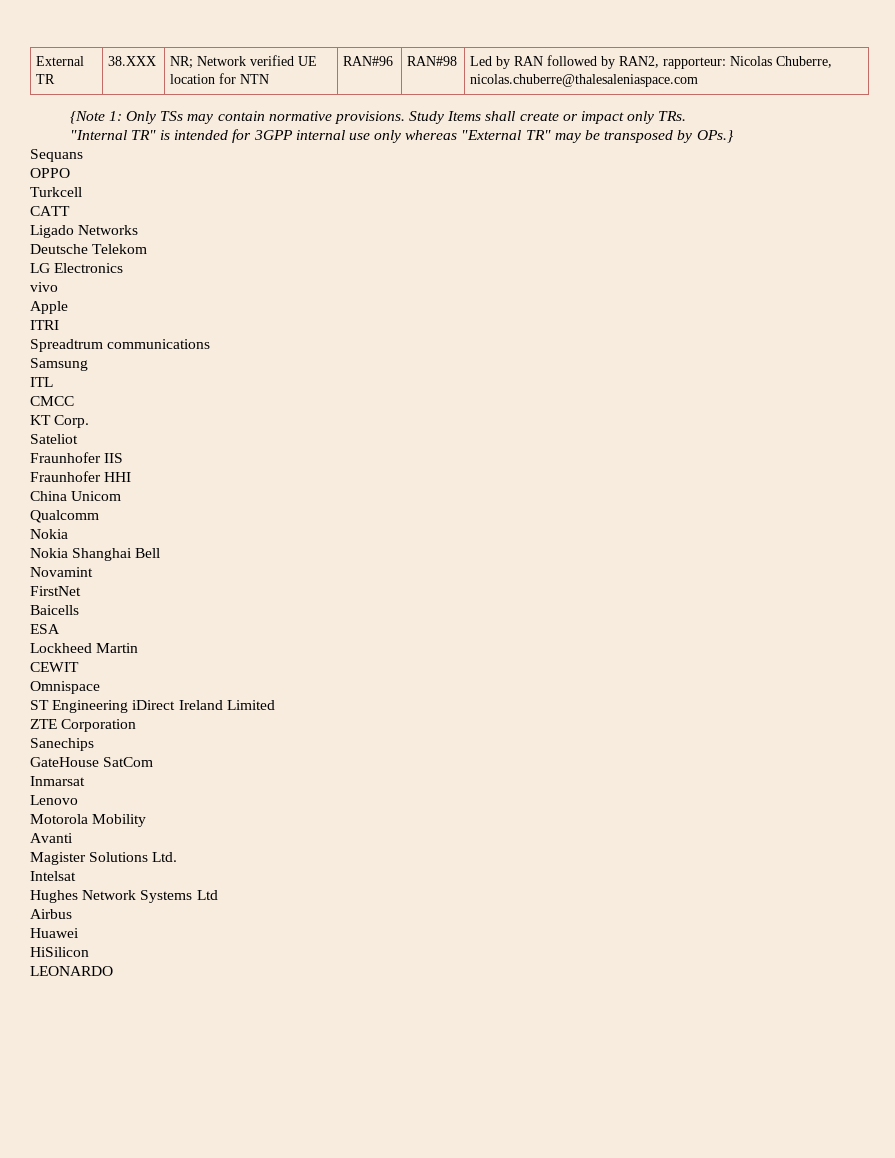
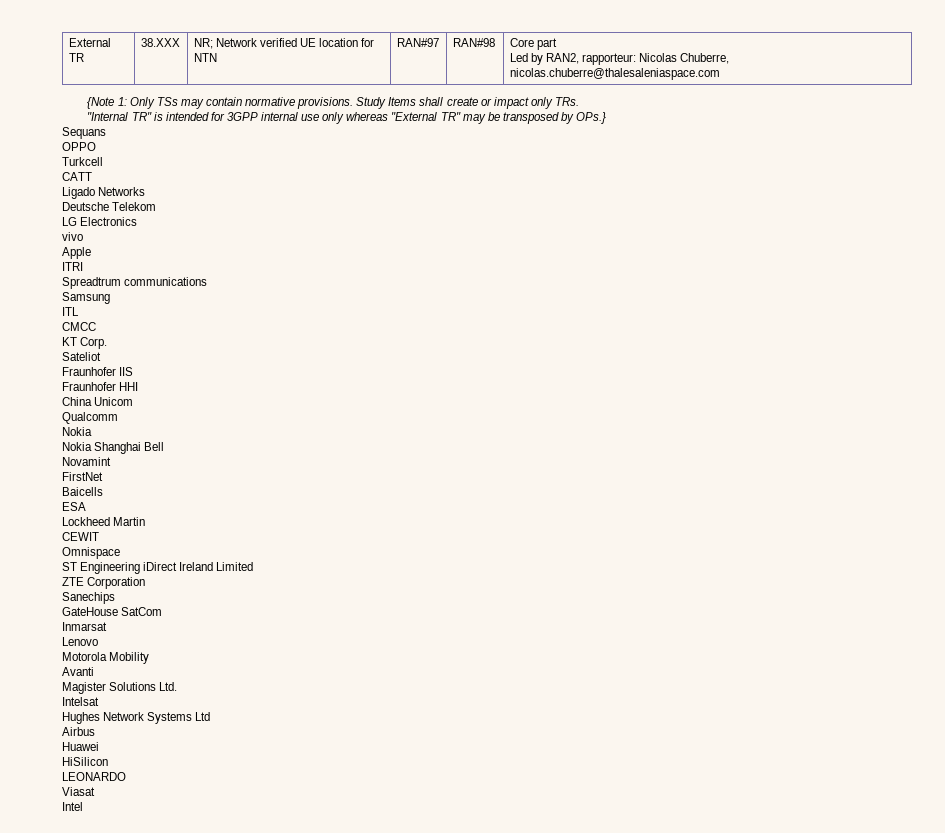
- External TR | 38.XXX | NR; Network verified UE location for NTN | RAN#96 | RAN#98 | Led by RAN followed by RAN2, rapporteur: Nicolas Chuberre, nicolas.chuberre@thalesaleniaspace.com
+ External TR | 38.XXX | NR; Network verified UE location for NTN | RAN#97 | RAN#98 | Core part
+ Led by RAN2, rapporteur: Nicolas Chuberre, nicolas.chuberre@thalesaleniaspace.com
+ Viasat
+ Intel

